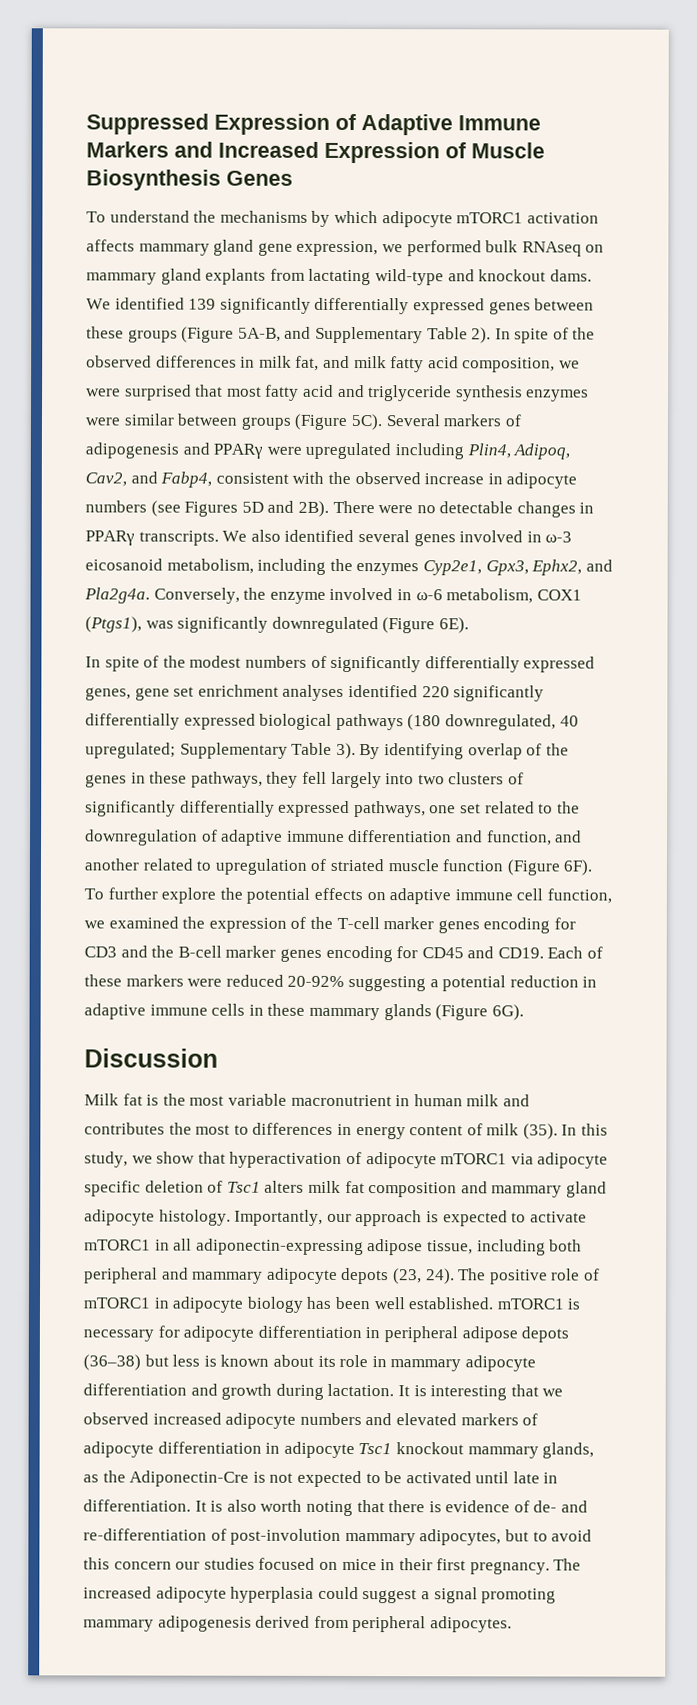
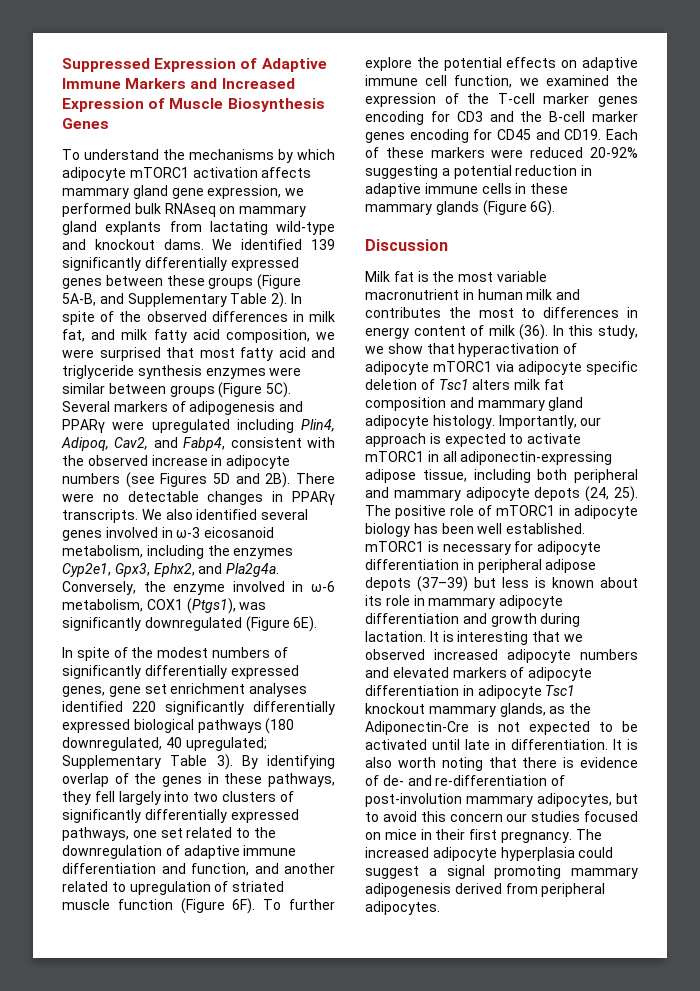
- Milk fat is the most variable macronutrient in human milk and contributes the most to differences in energy content of milk (35).
+ Milk fat is the most variable macronutrient in human milk and contributes the most to differences in energy content of milk (36).
- Importantly, our approach is expected to activate mTORC1 in all adiponectin-expressing adipose tissue, including both peripheral and mammary adipocyte depots (23, 24).
+ Importantly, our approach is expected to activate mTORC1 in all adiponectin-expressing adipose tissue, including both peripheral and mammary adipocyte depots (24, 25).
- The positive role of mTORC1 in adipocyte biology has been well established. mTORC1 is necessary for adipocyte differentiation in peripheral adipose depots (36–38) but less is known about its role in mammary adipocyte differentiation and growth during lactation.
+ The positive role of mTORC1 in adipocyte biology has been well established. mTORC1 is necessary for adipocyte differentiation in peripheral adipose depots (37–39) but less is known about its role in mammary adipocyte differentiation and growth during lactation.

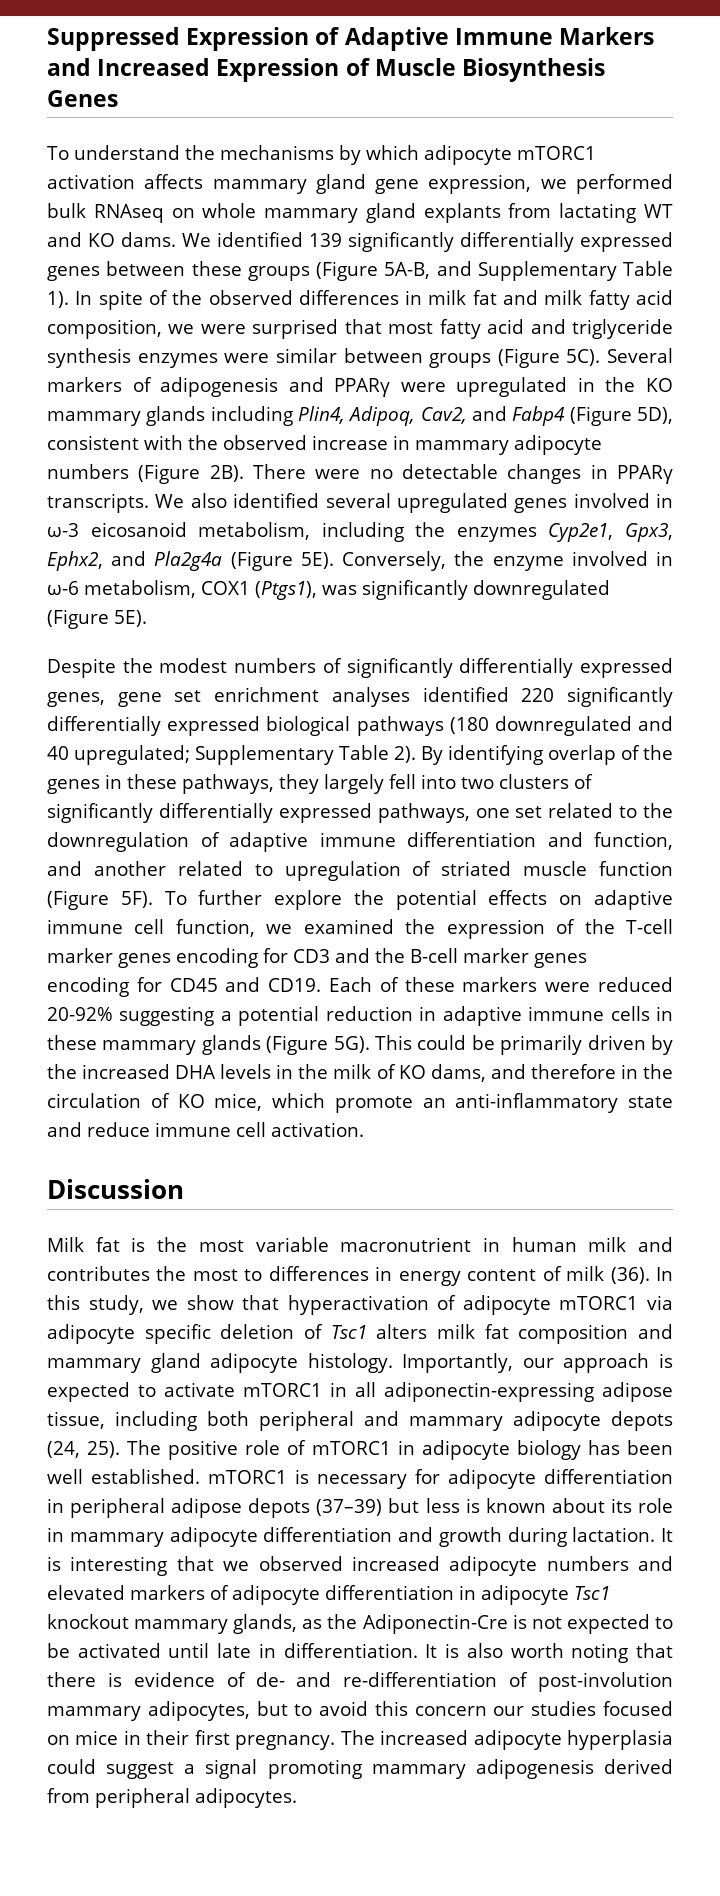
- To understand the mechanisms by which adipocyte mTORC1 activation affects mammary gland gene expression, we performed bulk RNAseq on mammary gland explants from lactating wild-type and knockout dams.
+ To understand the mechanisms by which adipocyte mTORC1 activation affects mammary gland gene expression, we performed bulk RNAseq on whole mammary gland explants from lactating WT and KO dams.
- We identified 139 significantly differentially expressed genes between these groups (Figure 5A-B, and Supplementary Table 2).
+ We identified 139 significantly differentially expressed genes between these groups (Figure 5A-B, and Supplementary Table 1).
- In spite of the observed differences in milk fat, and milk fatty acid composition, we were surprised that most fatty acid and triglyceride synthesis enzymes were similar between groups (Figure 5C).
+ In spite of the observed differences in milk fat and milk fatty acid composition, we were surprised that most fatty acid and triglyceride synthesis enzymes were similar between groups (Figure 5C).
- Several markers of adipogenesis and PPARγ were upregulated including Plin4, Adipoq, Cav2, and Fabp4, consistent with the observed increase in adipocyte numbers (see Figures 5D and 2B).
+ Several markers of adipogenesis and PPARγ were upregulated in the KO mammary glands including Plin4, Adipoq, Cav2, and Fabp4 (Figure 5D), consistent with the observed increase in mammary adipocyte numbers (Figure 2B).
- We also identified several genes involved in ω-3 eicosanoid metabolism, including the enzymes Cyp2e1, Gpx3, Ephx2, and Pla2g4a.
+ We also identified several upregulated genes involved in ω-3 eicosanoid metabolism, including the enzymes Cyp2e1, Gpx3, Ephx2, and Pla2g4a (Figure 5E).
- Conversely, the enzyme involved in ω-6 metabolism, COX1 (Ptgs1), was significantly downregulated (Figure 6E).
- In spite of the modest numbers of significantly differentially expressed genes, gene set enrichment analyses identified 220 significantly differentially expressed biological pathways (180 downregulated, 40 upregulated; Supplementary Table 3).
+ Conversely, the enzyme involved in ω-6 metabolism, COX1 (Ptgs1), was significantly downregulated (Figure 5E).
+ Despite the modest numbers of significantly differentially expressed genes, gene set enrichment analyses identified 220 significantly differentially expressed biological pathways (180 downregulated and 40 upregulated; Supplementary Table 2).
- By identifying overlap of the genes in these pathways, they fell largely into two clusters of significantly differentially expressed pathways, one set related to the downregulation of adaptive immune differentiation and function, and another related to upregulation of striated muscle function (Figure 6F).
+ By identifying overlap of the genes in these pathways, they largely fell into two clusters of significantly differentially expressed pathways, one set related to the downregulation of adaptive immune differentiation and function, and another related to upregulation of striated muscle function (Figure 5F).
- Each of these markers were reduced 20-92% suggesting a potential reduction in adaptive immune cells in these mammary glands (Figure 6G).
+ Each of these markers were reduced 20-92% suggesting a potential reduction in adaptive immune cells in these mammary glands (Figure 5G). This could be primarily driven by the increased DHA levels in the milk of KO dams, and therefore in the circulation of KO mice, which promote an anti-inflammatory state and reduce immune cell activation.

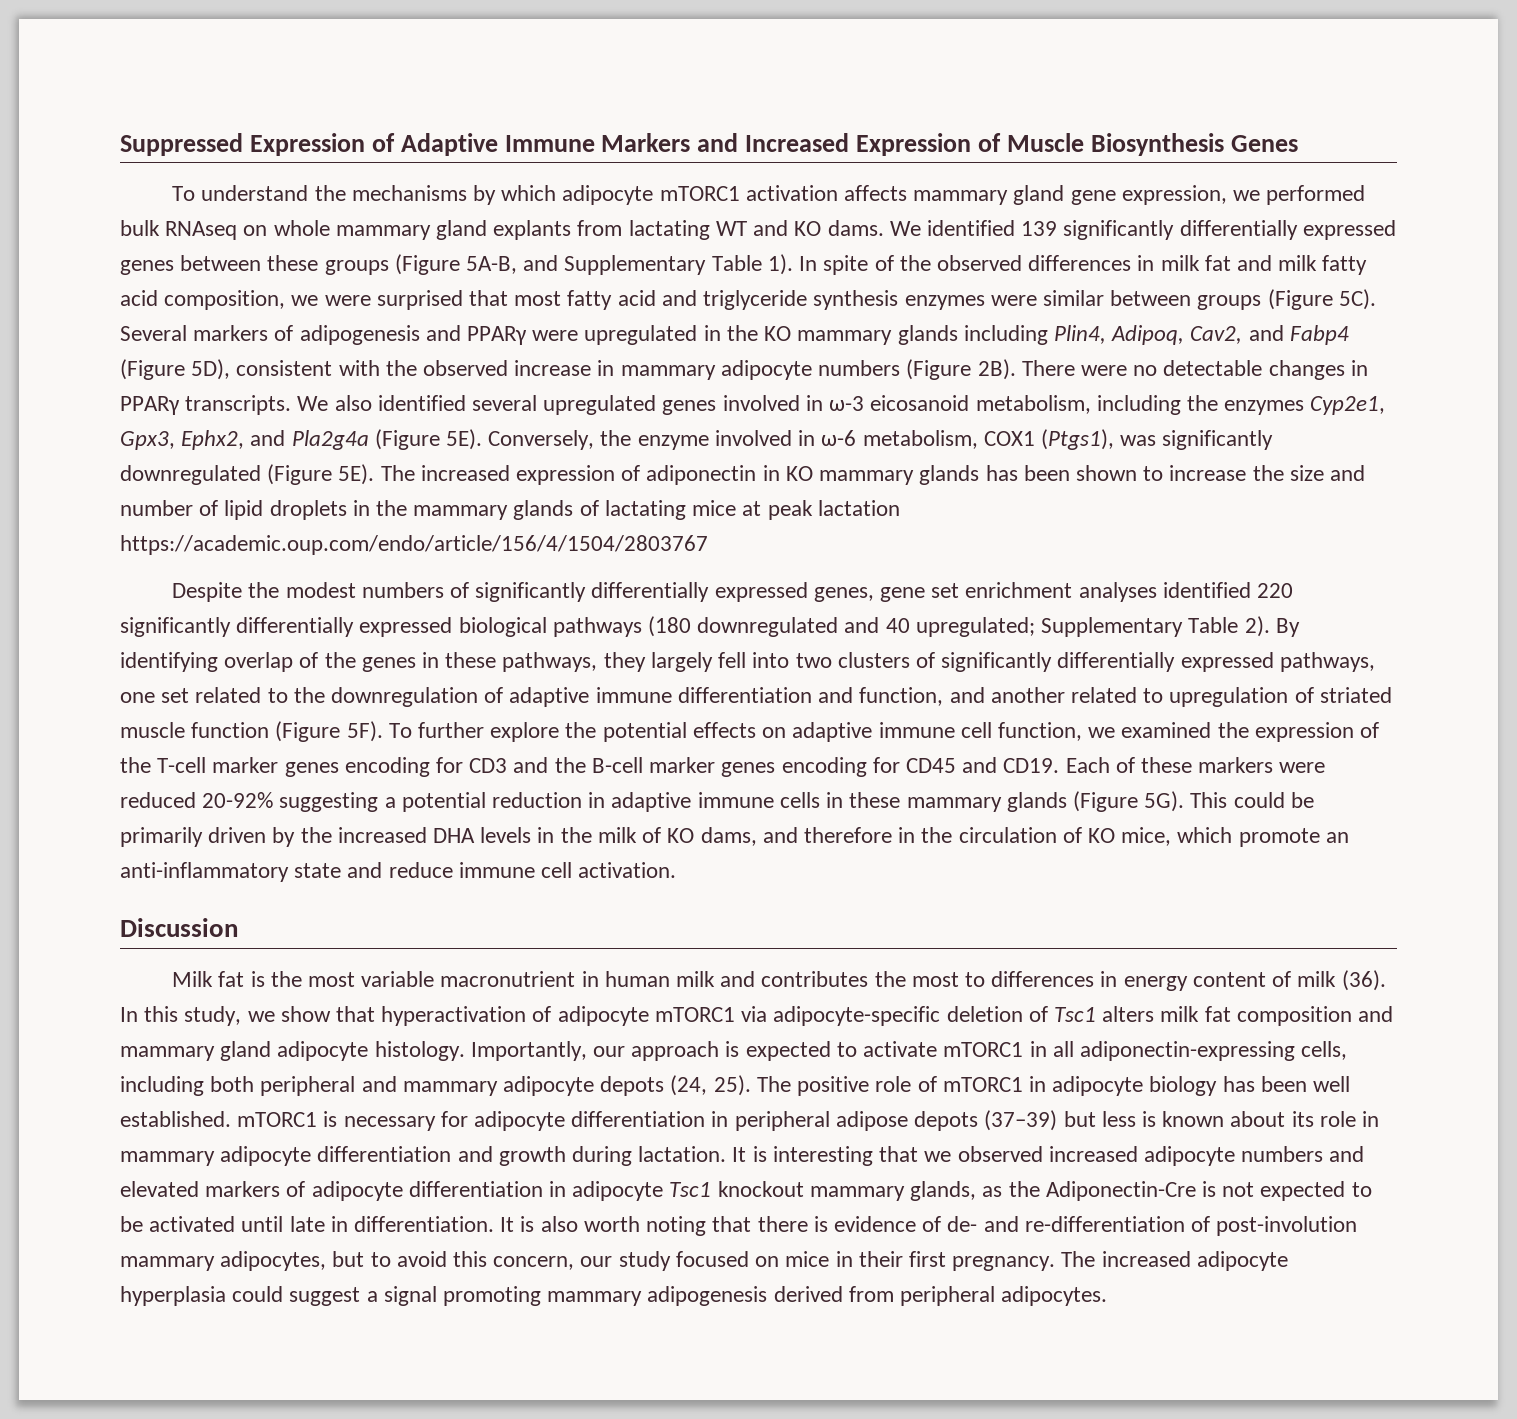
+ The increased expression of adiponectin in KO mammary glands has been shown to increase the size and number of lipid droplets in the mammary glands of lactating mice at peak lactation https://academic.oup.com/endo/article/156/4/1504/2803767
- In this study, we show that hyperactivation of adipocyte mTORC1 via adipocyte specific deletion of Tsc1 alters milk fat composition and mammary gland adipocyte histology.
+ In this study, we show that hyperactivation of adipocyte mTORC1 via adipocyte-specific deletion of Tsc1 alters milk fat composition and mammary gland adipocyte histology.
- Importantly, our approach is expected to activate mTORC1 in all adiponectin-expressing adipose tissue, including both peripheral and mammary adipocyte depots (24, 25).
+ Importantly, our approach is expected to activate mTORC1 in all adiponectin-expressing cells, including both peripheral and mammary adipocyte depots (24, 25).
- It is also worth noting that there is evidence of de- and re-differentiation of post-involution mammary adipocytes, but to avoid this concern our studies focused on mice in their first pregnancy.
+ It is also worth noting that there is evidence of de- and re-differentiation of post-involution mammary adipocytes, but to avoid this concern, our study focused on mice in their first pregnancy.

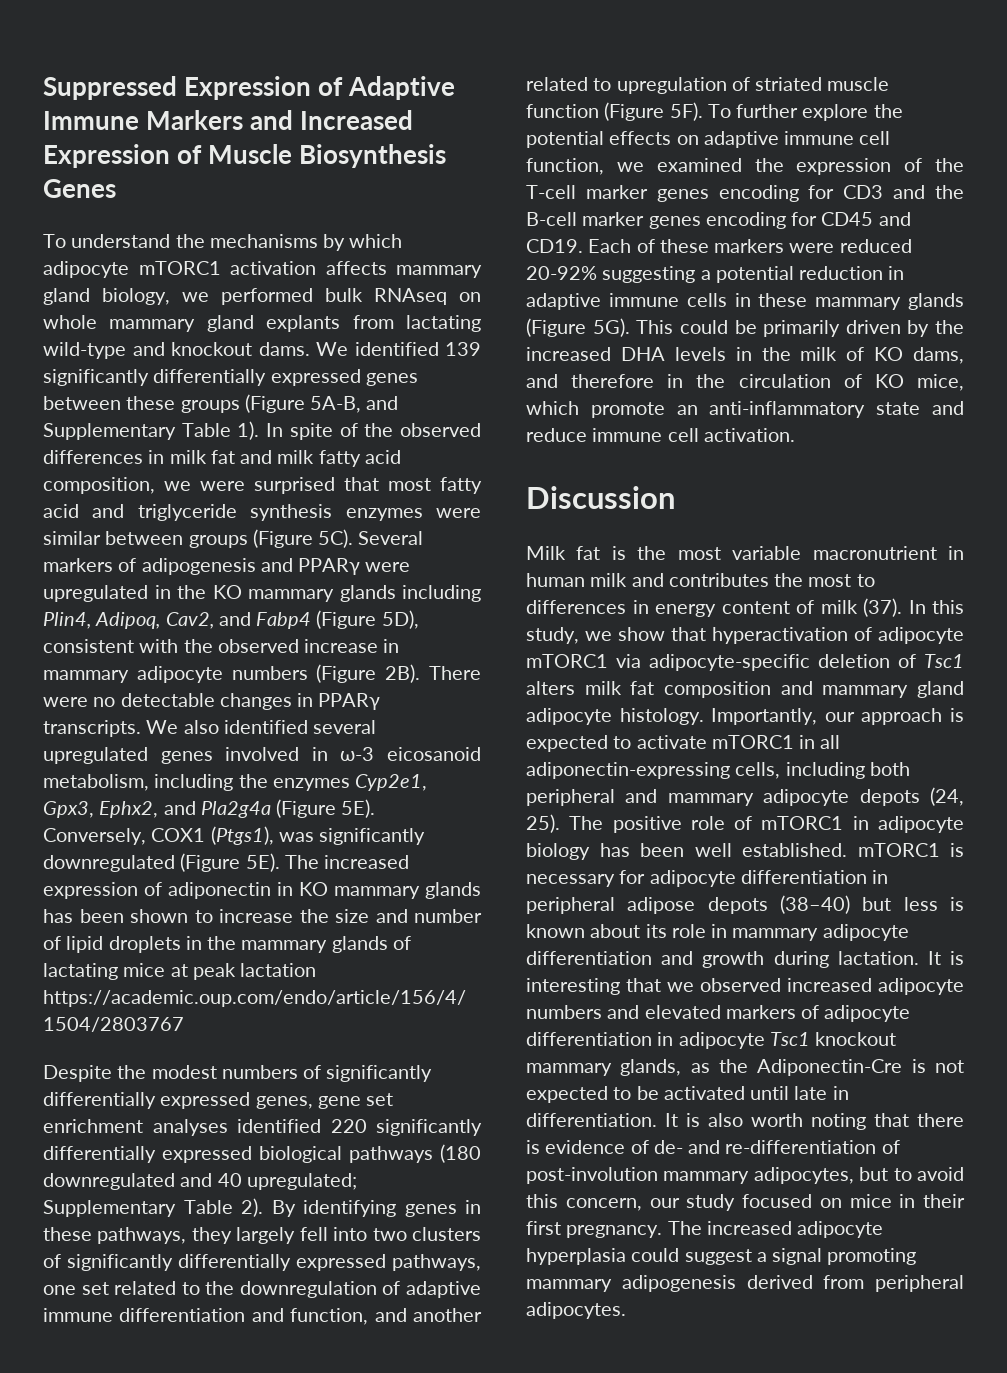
- To understand the mechanisms by which adipocyte mTORC1 activation affects mammary gland gene expression, we performed bulk RNAseq on whole mammary gland explants from lactating WT and KO dams.
+ To understand the mechanisms by which adipocyte mTORC1 activation affects mammary gland biology, we performed bulk RNAseq on whole mammary gland explants from lactating wild-type and knockout dams.
- Conversely, the enzyme involved in ω-6 metabolism, COX1 (Ptgs1), was significantly downregulated (Figure 5E).
+ Conversely, COX1 (Ptgs1), was significantly downregulated (Figure 5E).
- By identifying overlap of the genes in these pathways, they largely fell into two clusters of significantly differentially expressed pathways, one set related to the downregulation of adaptive immune differentiation and function, and another related to upregulation of striated muscle function (Figure 5F).
+ By identifying genes in these pathways, they largely fell into two clusters of significantly differentially expressed pathways, one set related to the downregulation of adaptive immune differentiation and function, and another related to upregulation of striated muscle function (Figure 5F).
- Milk fat is the most variable macronutrient in human milk and contributes the most to differences in energy content of milk (36).
+ Milk fat is the most variable macronutrient in human milk and contributes the most to differences in energy content of milk (37).
- The positive role of mTORC1 in adipocyte biology has been well established. mTORC1 is necessary for adipocyte differentiation in peripheral adipose depots (37–39) but less is known about its role in mammary adipocyte differentiation and growth during lactation.
+ The positive role of mTORC1 in adipocyte biology has been well established. mTORC1 is necessary for adipocyte differentiation in peripheral adipose depots (38–40) but less is known about its role in mammary adipocyte differentiation and growth during lactation.

